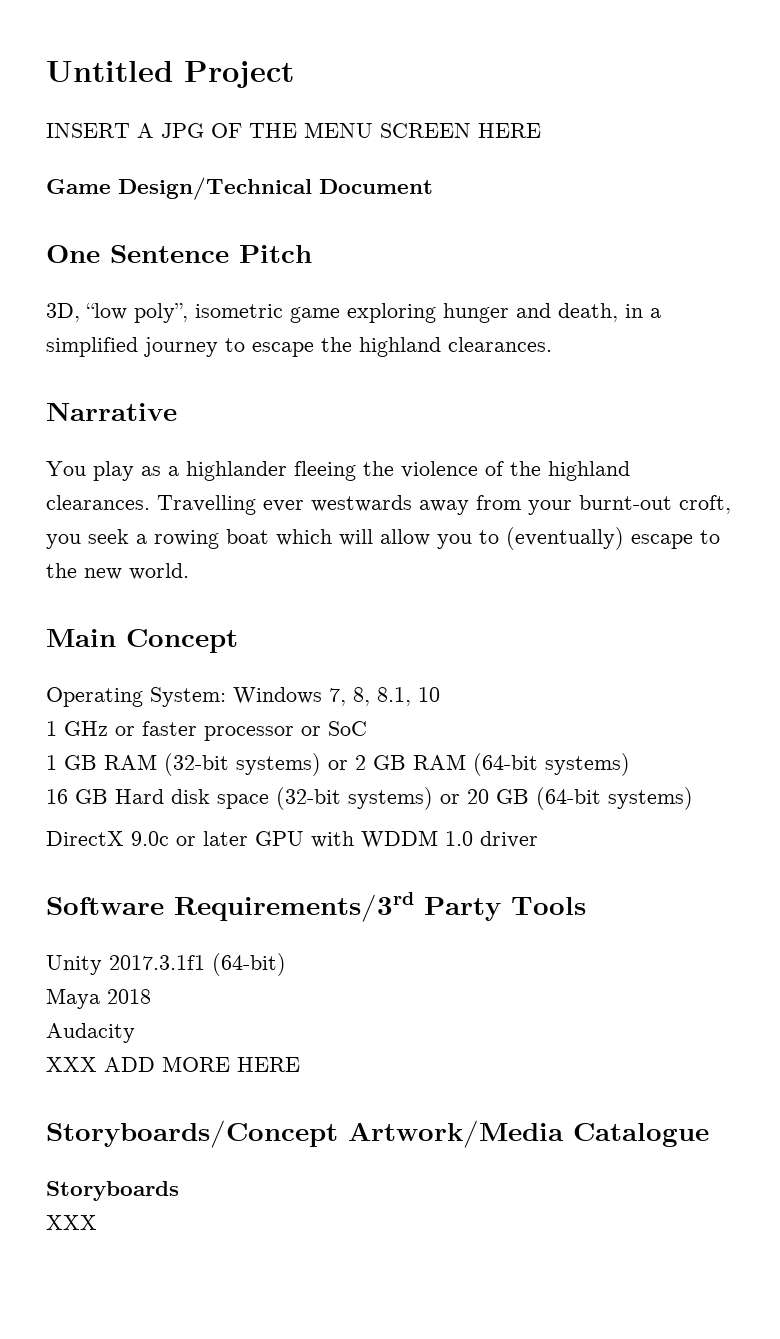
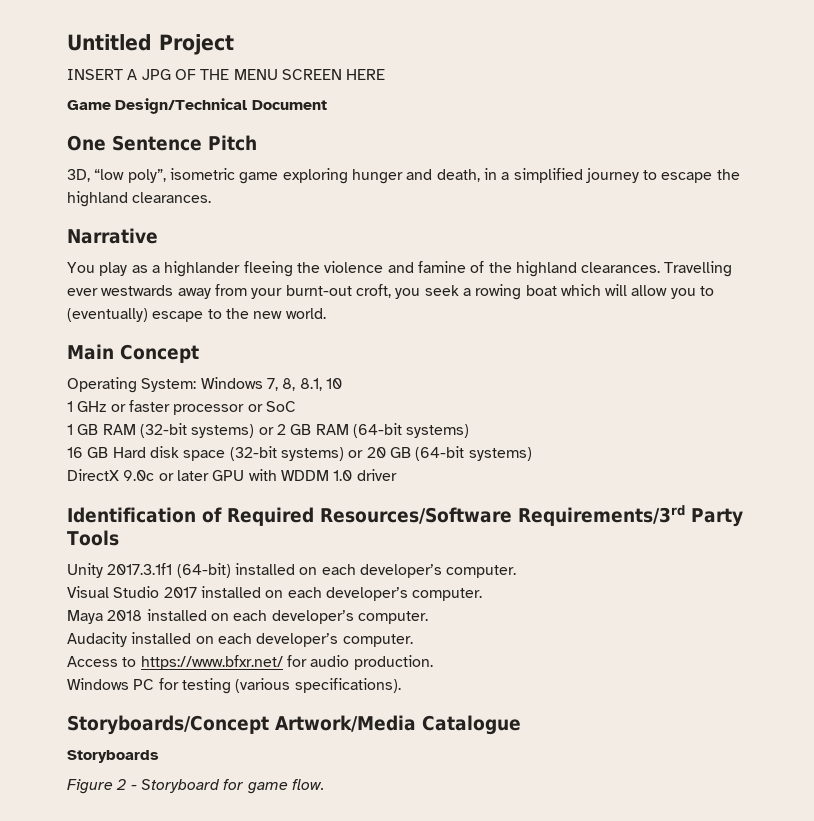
- You play as a highlander fleeing the violence of the highland clearances.
+ You play as a highlander fleeing the violence and famine of the highland clearances.
- Software Requirements/3rd Party Tools
+ Identification of Required Resources/Software Requirements/3rd Party Tools
- Unity 2017.3.1f1 (64-bit)
- Maya 2018
- Audacity
- XXX ADD MORE HERE
+ Unity 2017.3.1f1 (64-bit) installed on each developer’s computer.
+ Visual Studio 2017 installed on each developer’s computer.
+ Maya 2018 installed on each developer’s computer.
+ Audacity installed on each developer’s computer.
+ Access to https://www.bfxr.net/ for audio production.
+ Windows PC for testing (various specifications).
  Storyboards/Concept Artwork/Media Catalogue
  Storyboards
- XXX
+ Figure 2 - Storyboard for game flow.

